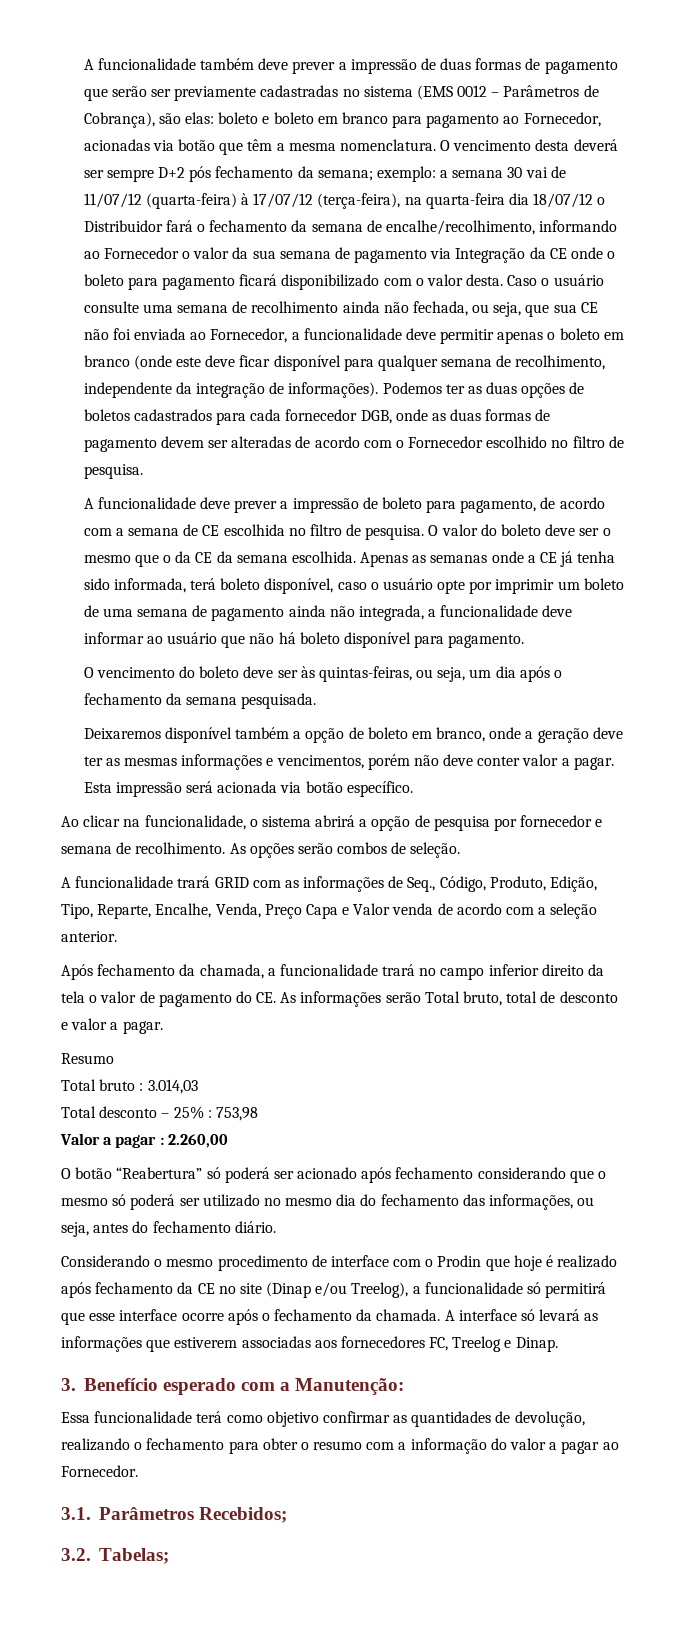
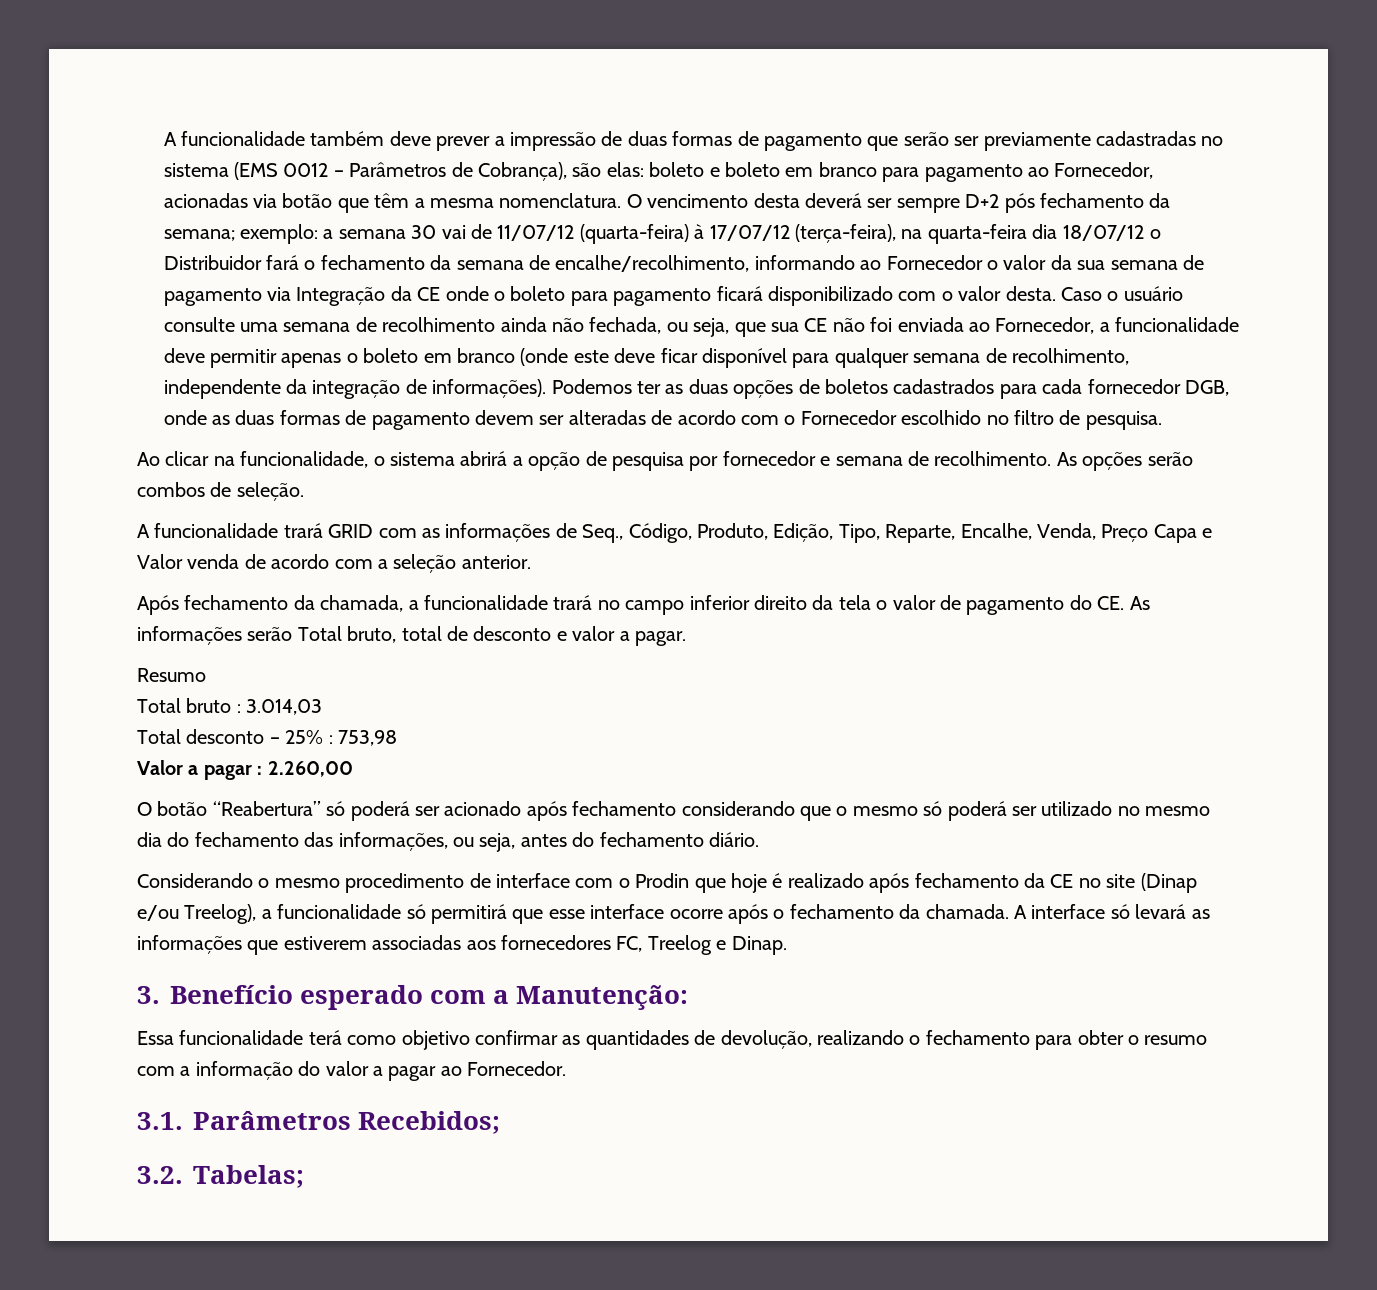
- A funcionalidade deve prever a impressão de boleto para pagamento, de acordo com a semana de CE escolhida no filtro de pesquisa. O valor do boleto deve ser o mesmo que o da CE da semana escolhida. Apenas as semanas onde a CE já tenha sido informada, terá boleto disponível, caso o usuário opte por imprimir um boleto de uma semana de pagamento ainda não integrada, a funcionalidade deve informar ao usuário que não há boleto disponível para pagamento.
- O vencimento do boleto deve ser às quintas-feiras, ou seja, um dia após o fechamento da semana pesquisada.
- Deixaremos disponível também a opção de boleto em branco, onde a geração deve ter as mesmas informações e vencimentos, porém não deve conter valor a pagar. Esta impressão será acionada via botão específico.

